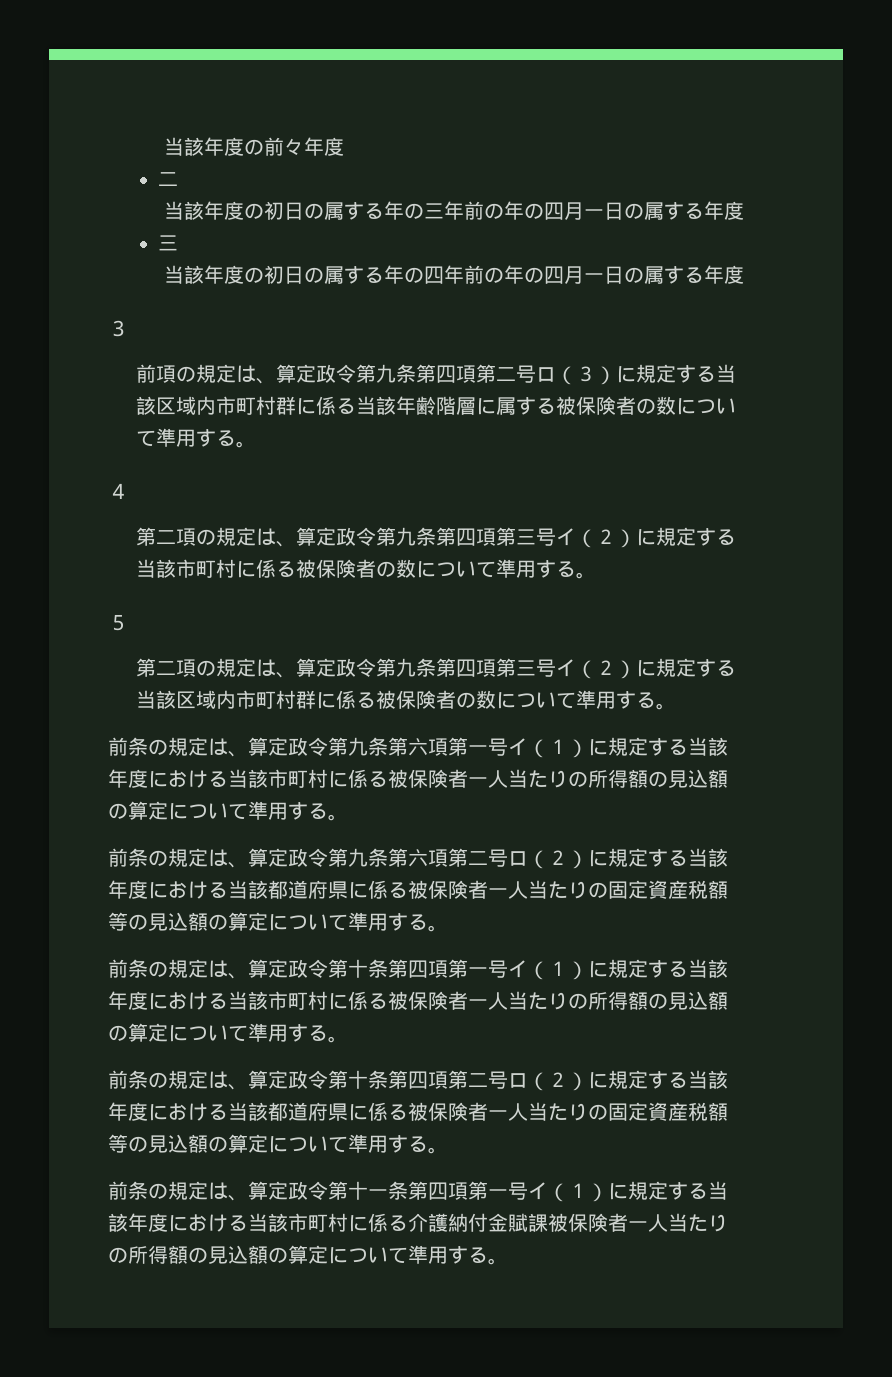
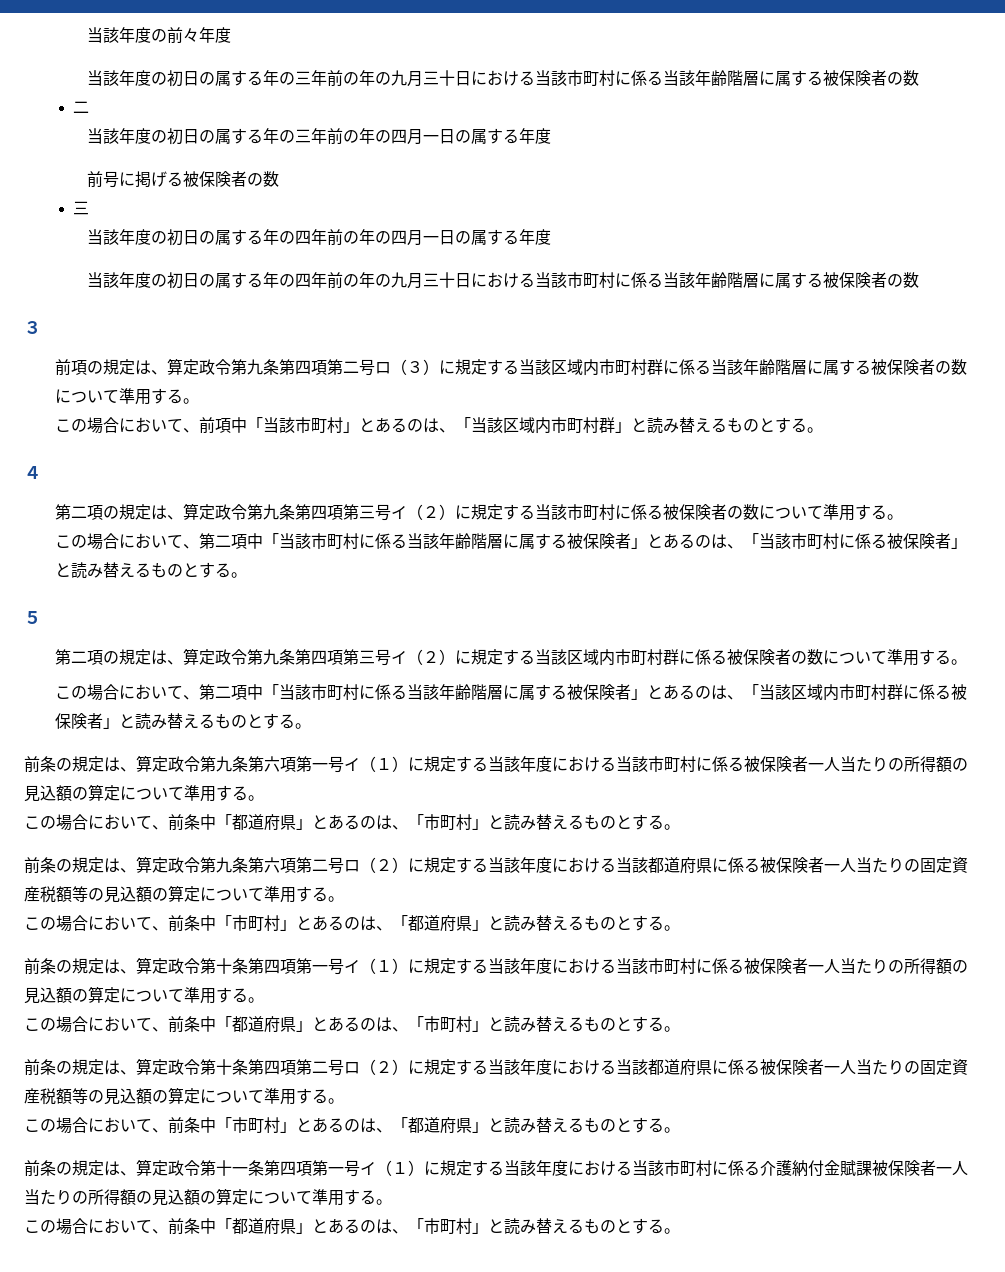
+ 当該年度の初日の属する年の三年前の年の九月三十日における当該市町村に係る当該年齢階層に属する被保険者の数
+ 前号に掲げる被保険者の数
+ 当該年度の初日の属する年の四年前の年の九月三十日における当該市町村に係る当該年齢階層に属する被保険者の数
+ この場合において、前項中「当該市町村」とあるのは、「当該区域内市町村群」と読み替えるものとする。
+ この場合において、第二項中「当該市町村に係る当該年齢階層に属する被保険者」とあるのは、「当該市町村に係る被保険者」と読み替えるものとする。
+ この場合において、第二項中「当該市町村に係る当該年齢階層に属する被保険者」とあるのは、「当該区域内市町村群に係る被保険者」と読み替えるものとする。
  前条の規定は、算定政令第九条第六項第一号イ（１）に規定する当該年度における当該市町村に係る被保険者一人当たりの所得額の見込額の算定について準用する。
+ この場合において、前条中「都道府県」とあるのは、「市町村」と読み替えるものとする。
  前条の規定は、算定政令第九条第六項第二号ロ（２）に規定する当該年度における当該都道府県に係る被保険者一人当たりの固定資産税額等の見込額の算定について準用する。
+ この場合において、前条中「市町村」とあるのは、「都道府県」と読み替えるものとする。
  前条の規定は、算定政令第十条第四項第一号イ（１）に規定する当該年度における当該市町村に係る被保険者一人当たりの所得額の見込額の算定について準用する。
+ この場合において、前条中「都道府県」とあるのは、「市町村」と読み替えるものとする。
  前条の規定は、算定政令第十条第四項第二号ロ（２）に規定する当該年度における当該都道府県に係る被保険者一人当たりの固定資産税額等の見込額の算定について準用する。
+ この場合において、前条中「市町村」とあるのは、「都道府県」と読み替えるものとする。
  前条の規定は、算定政令第十一条第四項第一号イ（１）に規定する当該年度における当該市町村に係る介護納付金賦課被保険者一人当たりの所得額の見込額の算定について準用する。
+ この場合において、前条中「都道府県」とあるのは、「市町村」と読み替えるものとする。

